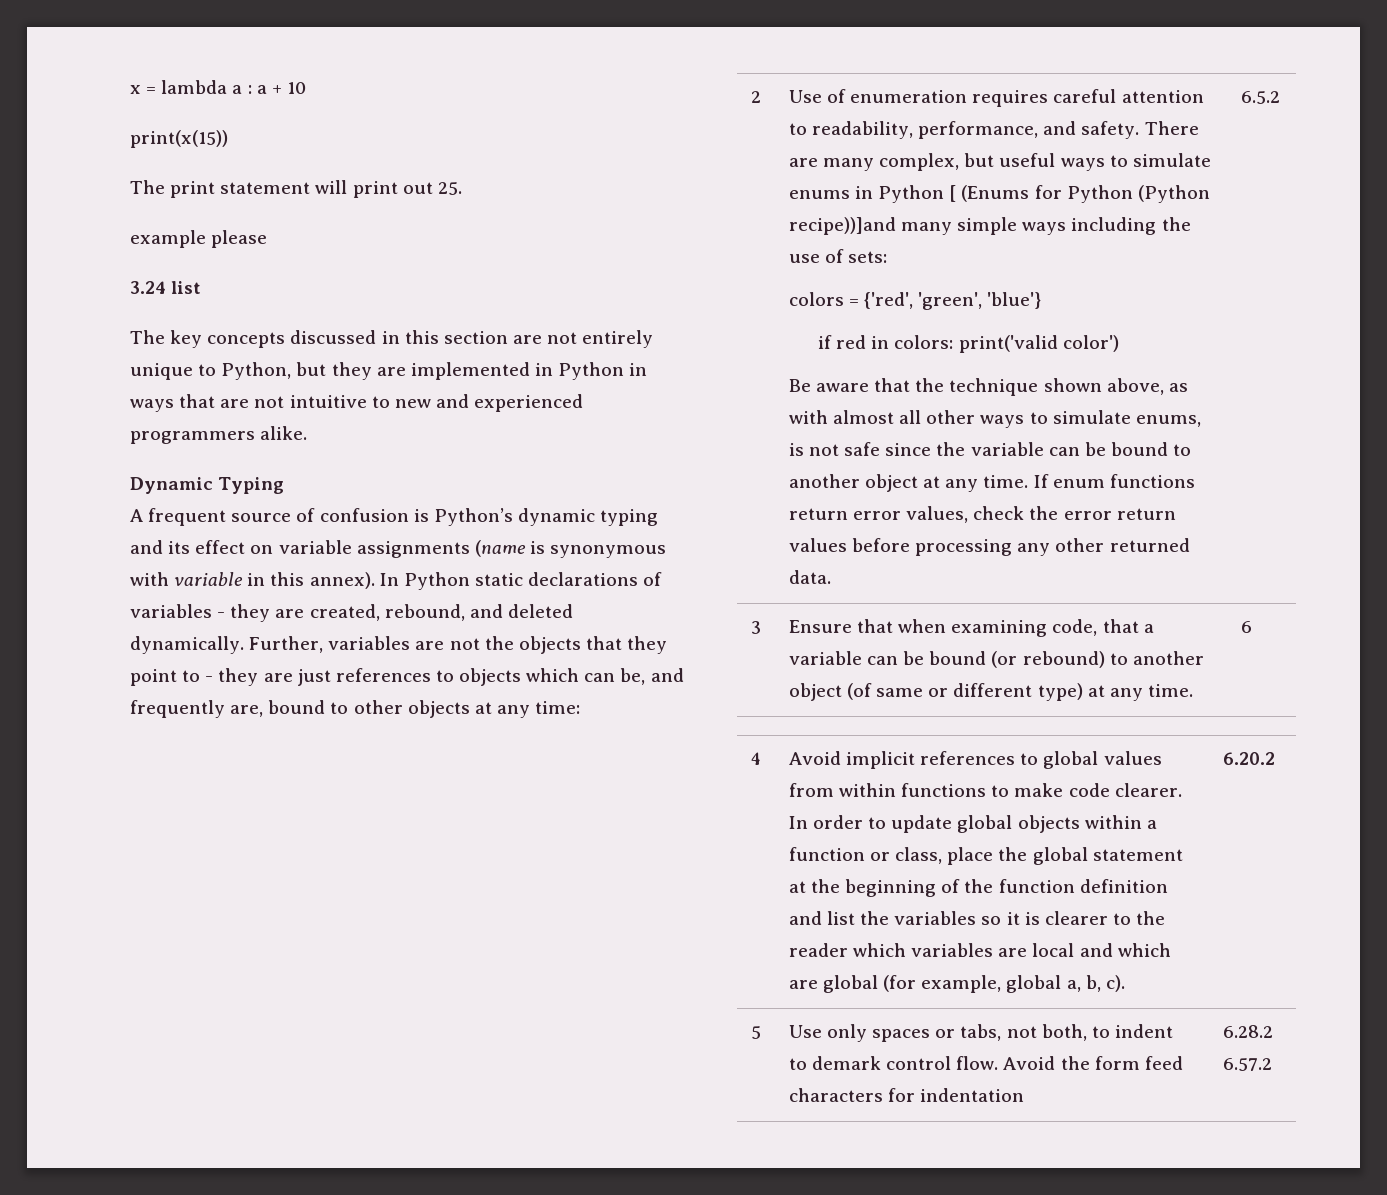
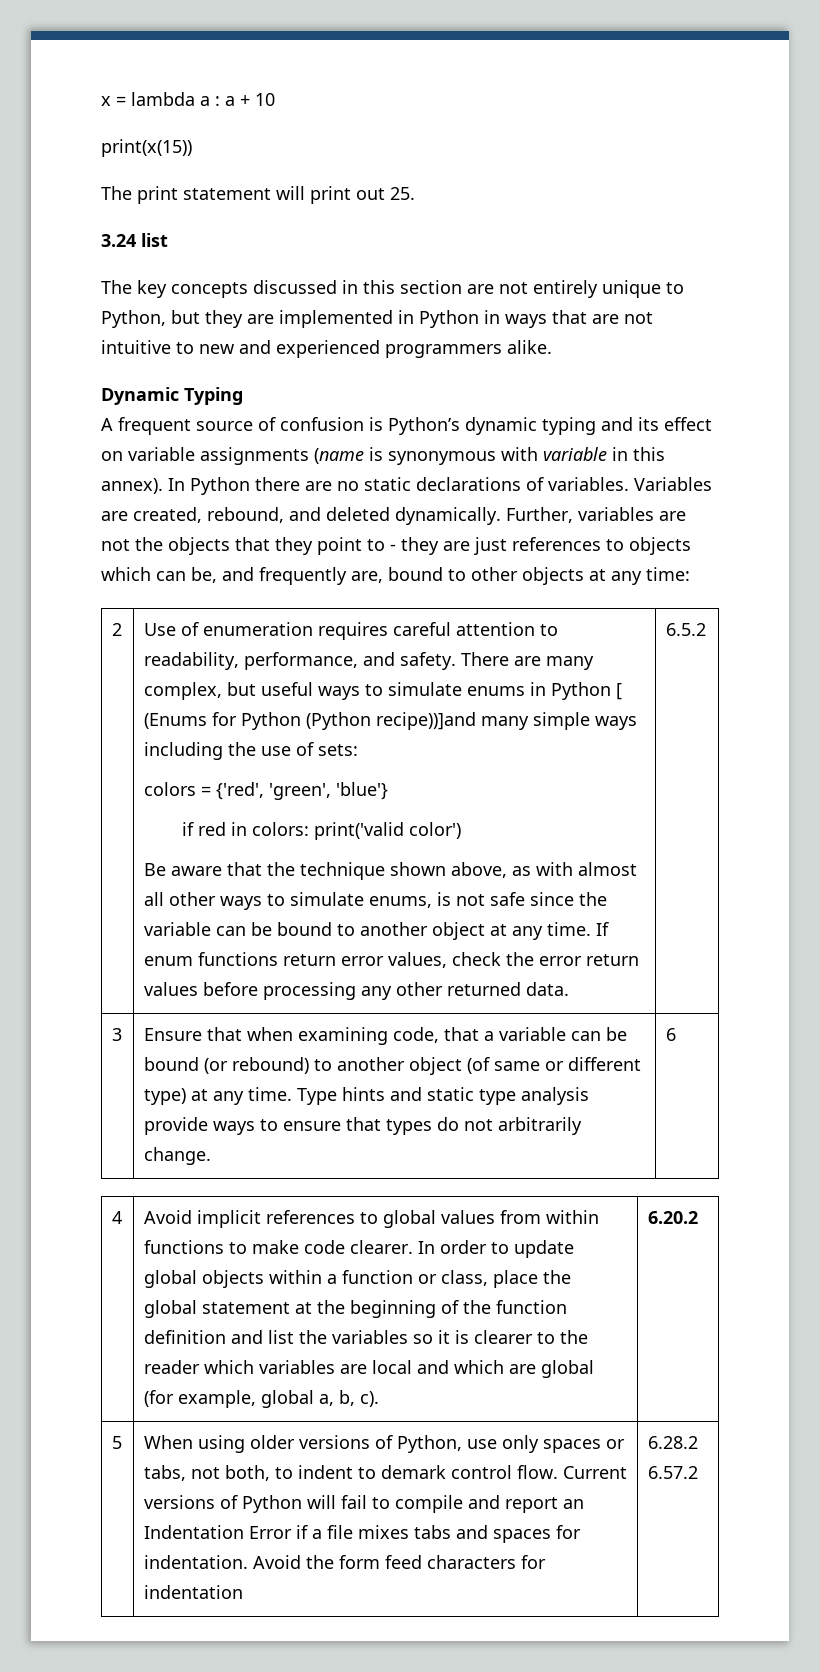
- example please
- In Python static declarations of variables - they are created, rebound, and deleted dynamically.
+ In Python there are no static declarations of variables. Variables are created, rebound, and deleted dynamically.
+ Type hints and static type analysis provide ways to ensure that types do not arbitrarily change.
- Use only spaces or tabs, not both, to indent to demark control flow.
+ When using older versions of Python, use only spaces or tabs, not both, to indent to demark control flow.
+ Current versions of Python will fail to compile and report an Indentation Error if a file mixes tabs and spaces for indentation.

